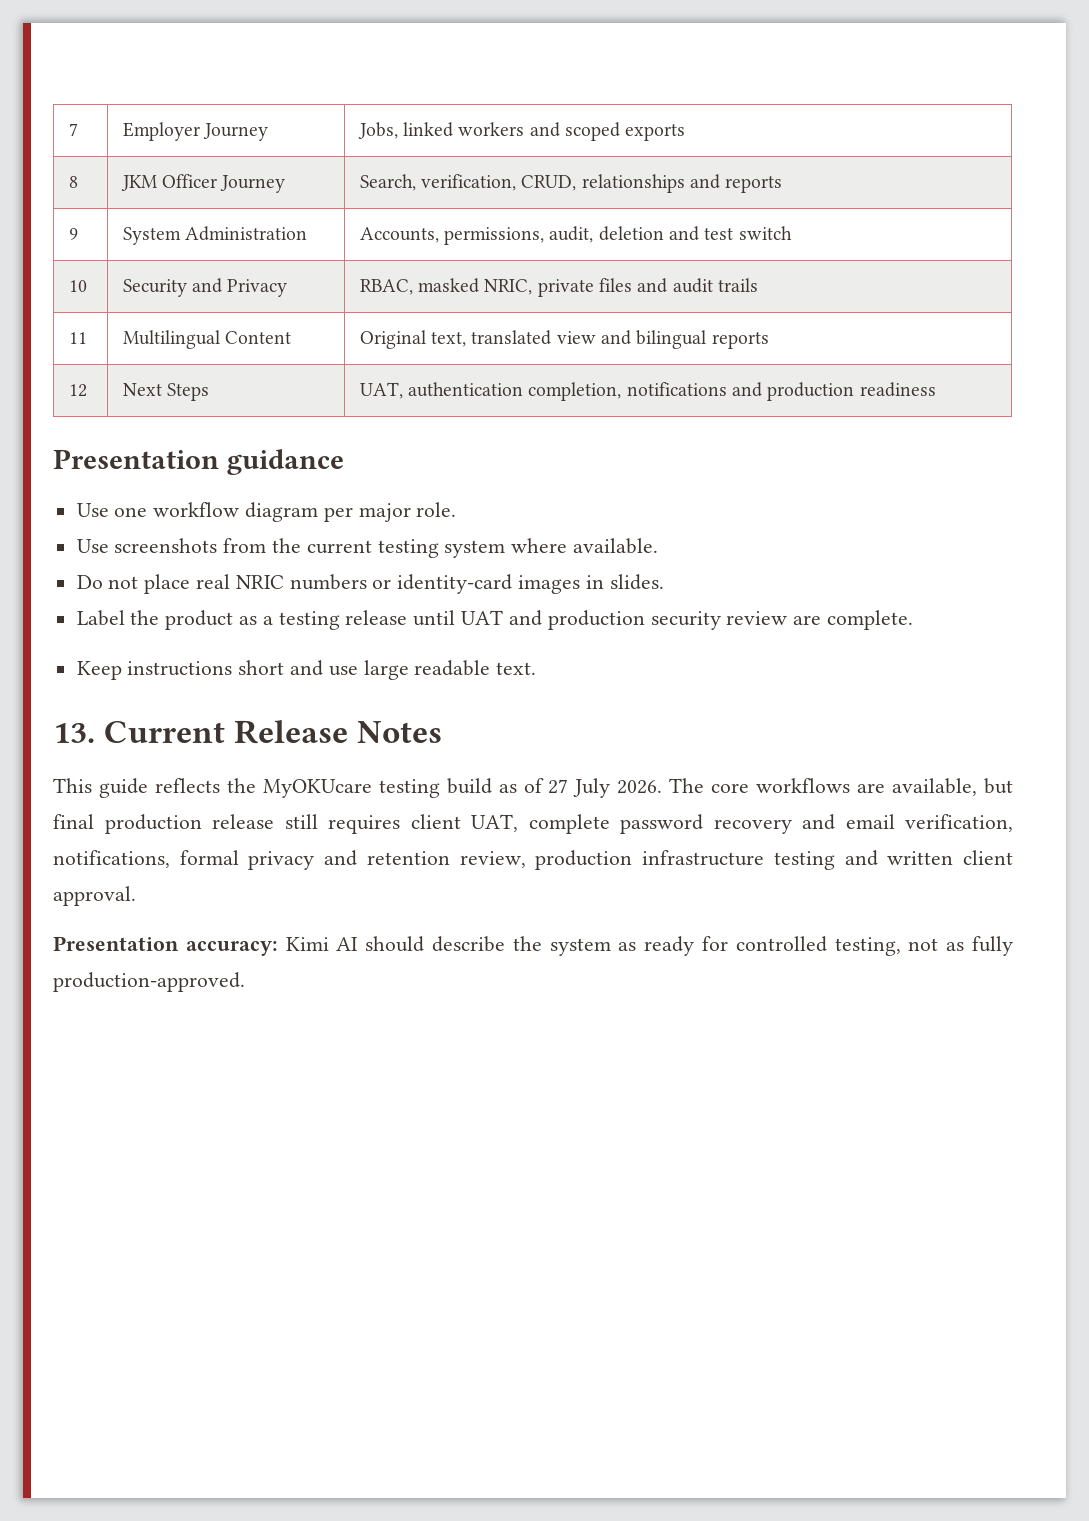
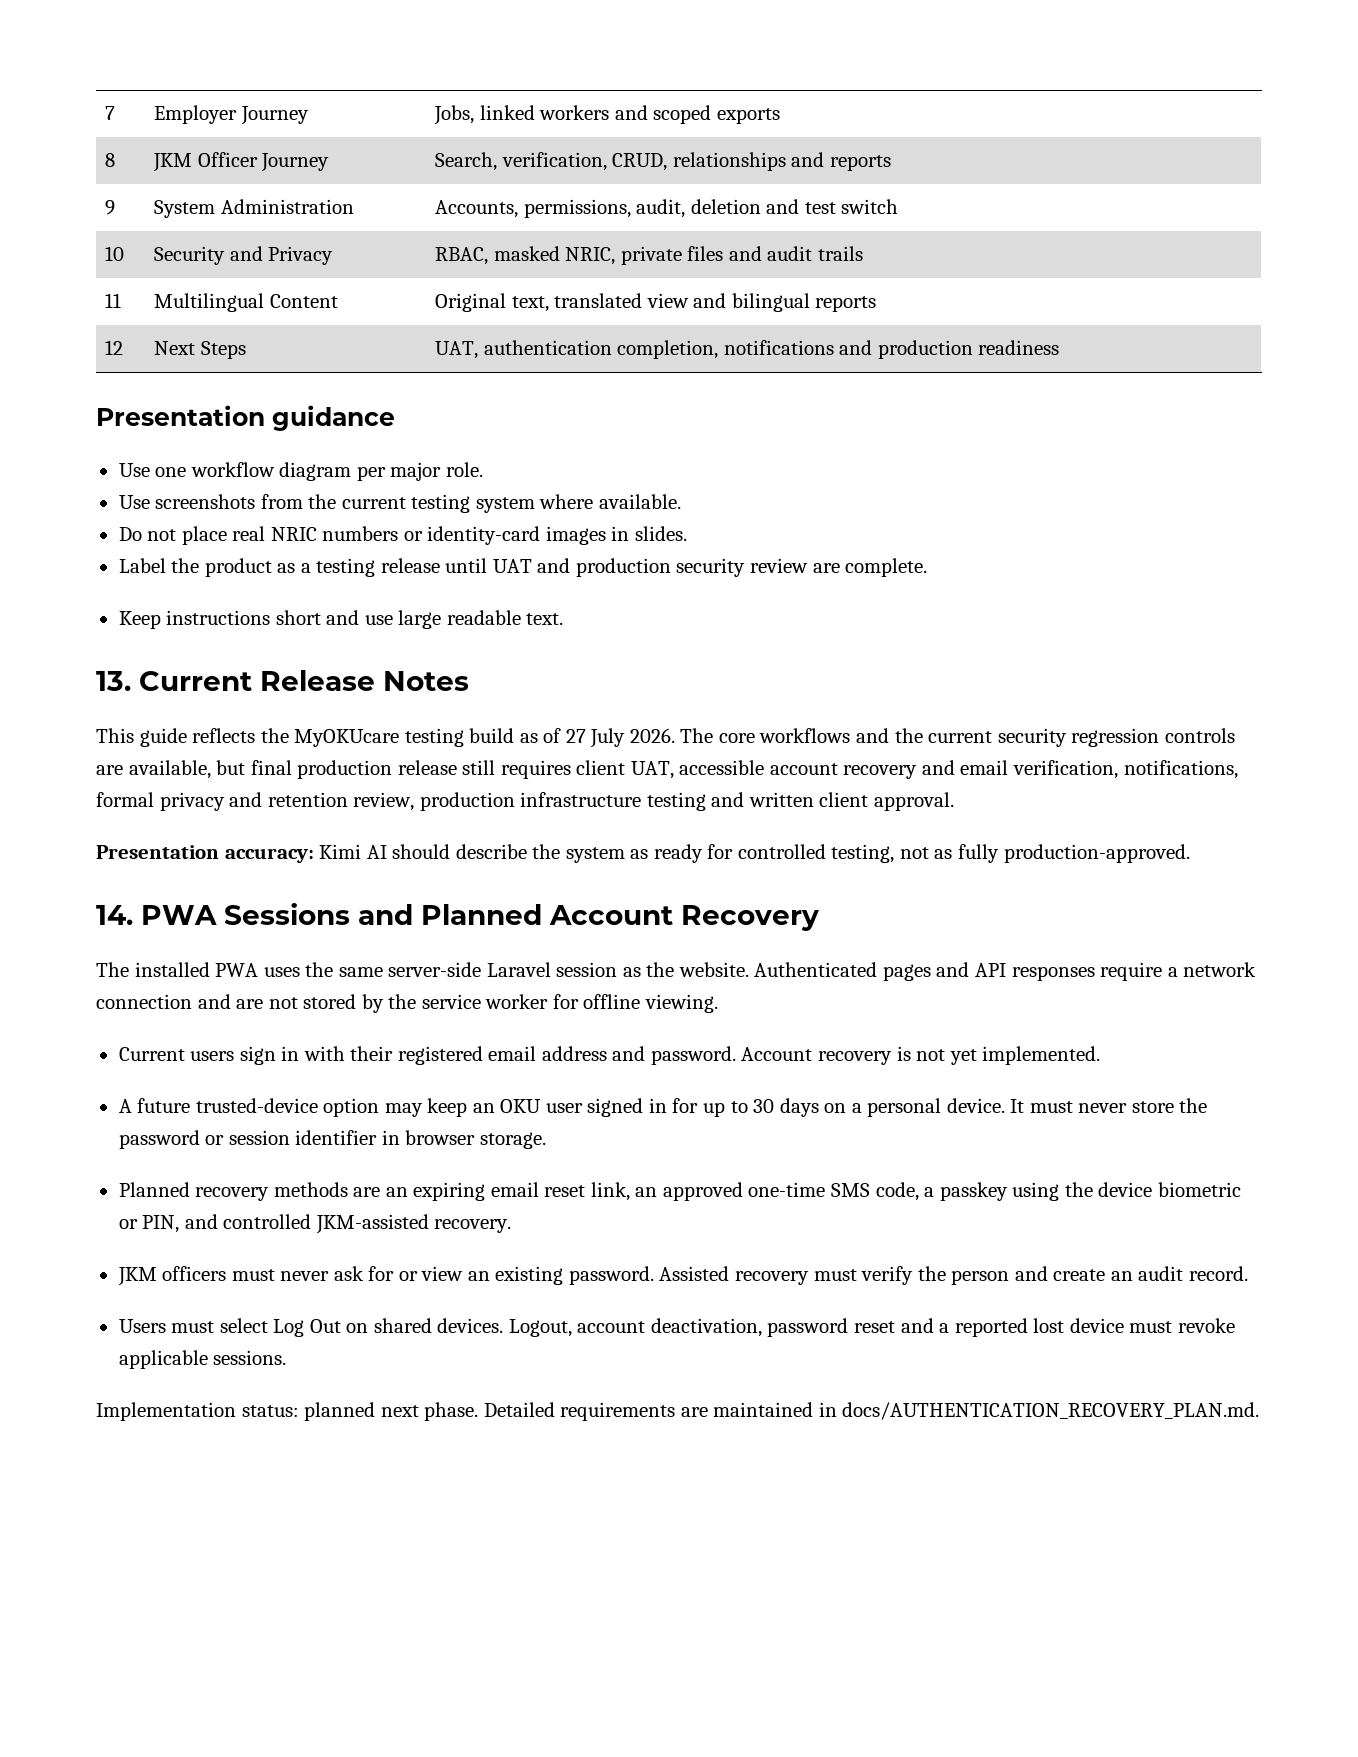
- The core workflows are available, but final production release still requires client UAT, complete password recovery and email verification, notifications, formal privacy and retention review, production infrastructure testing and written client approval.
+ The core workflows and the current security regression controls are available, but final production release still requires client UAT, accessible account recovery and email verification, notifications, formal privacy and retention review, production infrastructure testing and written client approval.
+ 14. PWA Sessions and Planned Account Recovery
+ The installed PWA uses the same server-side Laravel session as the website. Authenticated pages and API responses require a network connection and are not stored by the service worker for offline viewing.
+ Current users sign in with their registered email address and password. Account recovery is not yet implemented.
+ A future trusted-device option may keep an OKU user signed in for up to 30 days on a personal device. It must never store the password or session identifier in browser storage.
+ Planned recovery methods are an expiring email reset link, an approved one-time SMS code, a passkey using the device biometric or PIN, and controlled JKM-assisted recovery.
+ JKM officers must never ask for or view an existing password. Assisted recovery must verify the person and create an audit record.
+ Users must select Log Out on shared devices. Logout, account deactivation, password reset and a reported lost device must revoke applicable sessions.
+ Implementation status: planned next phase. Detailed requirements are maintained in docs/AUTHENTICATION_RECOVERY_PLAN.md.

